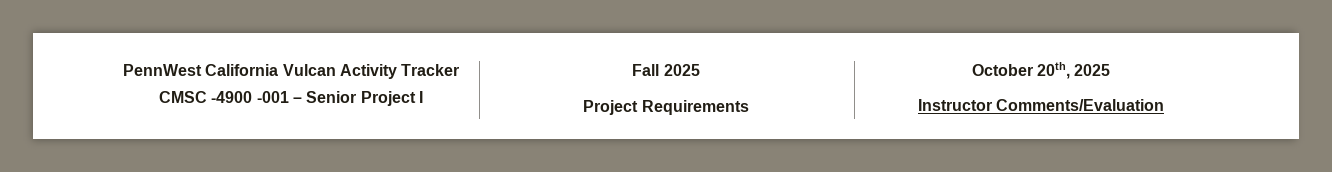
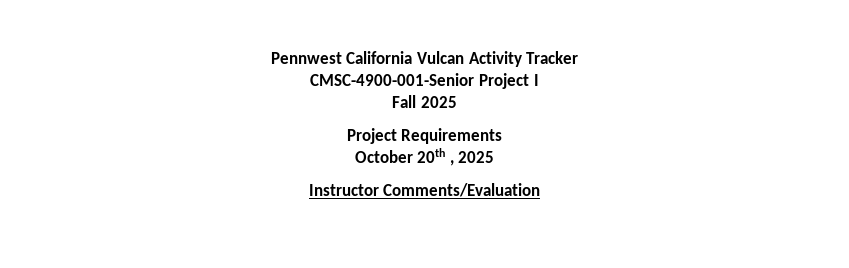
- PennWest California Vulcan Activity Tracker
+ Pennwest California Vulcan Activity Tracker
- CMSC -4900 -001 – Senior Project I
+ CMSC-4900-001-Senior Project I
- October 20th, 2025
+ October 20th , 2025

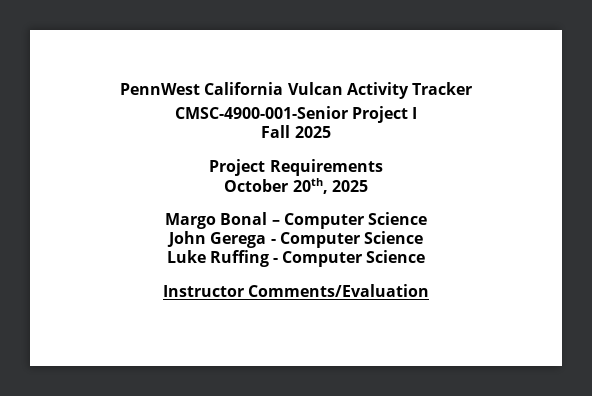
- Pennwest California Vulcan Activity Tracker
+ PennWest California Vulcan Activity Tracker
- October 20th , 2025
+ October 20th, 2025
+ Margo Bonal – Computer Science
+ John Gerega - Computer Science
+ Luke Ruffing - Computer Science

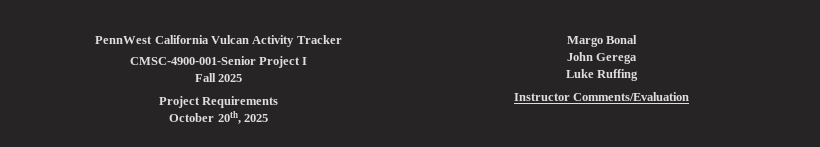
- Margo Bonal – Computer Science
+ Margo Bonal
- John Gerega - Computer Science
+ John Gerega
- Luke Ruffing - Computer Science
+ Luke Ruffing

